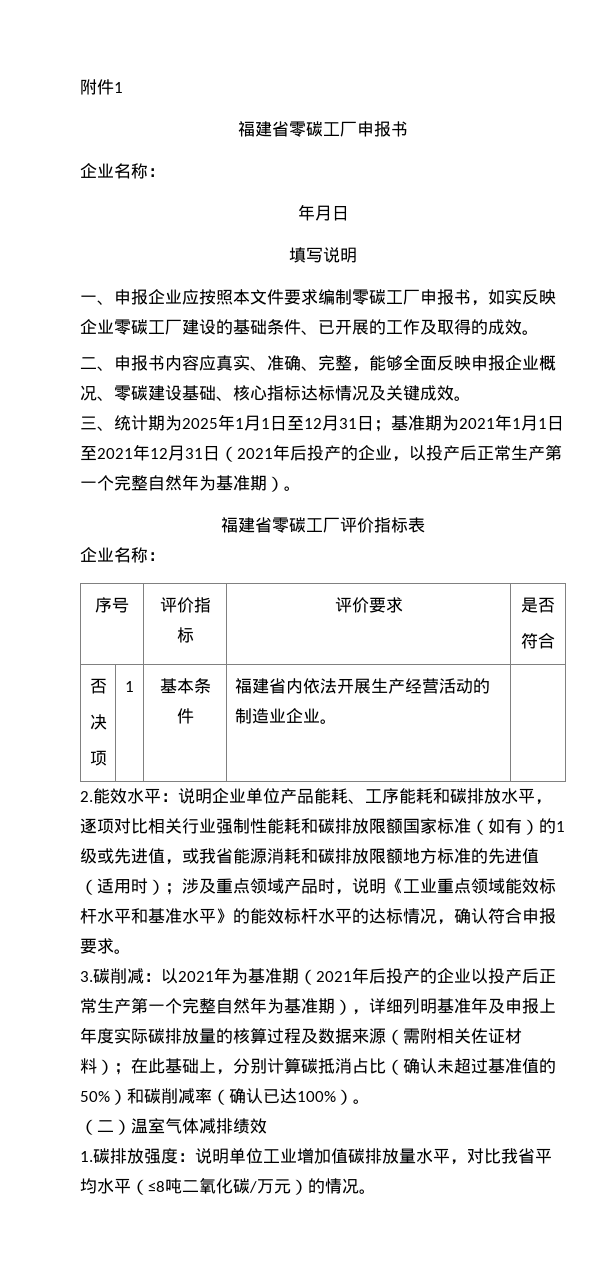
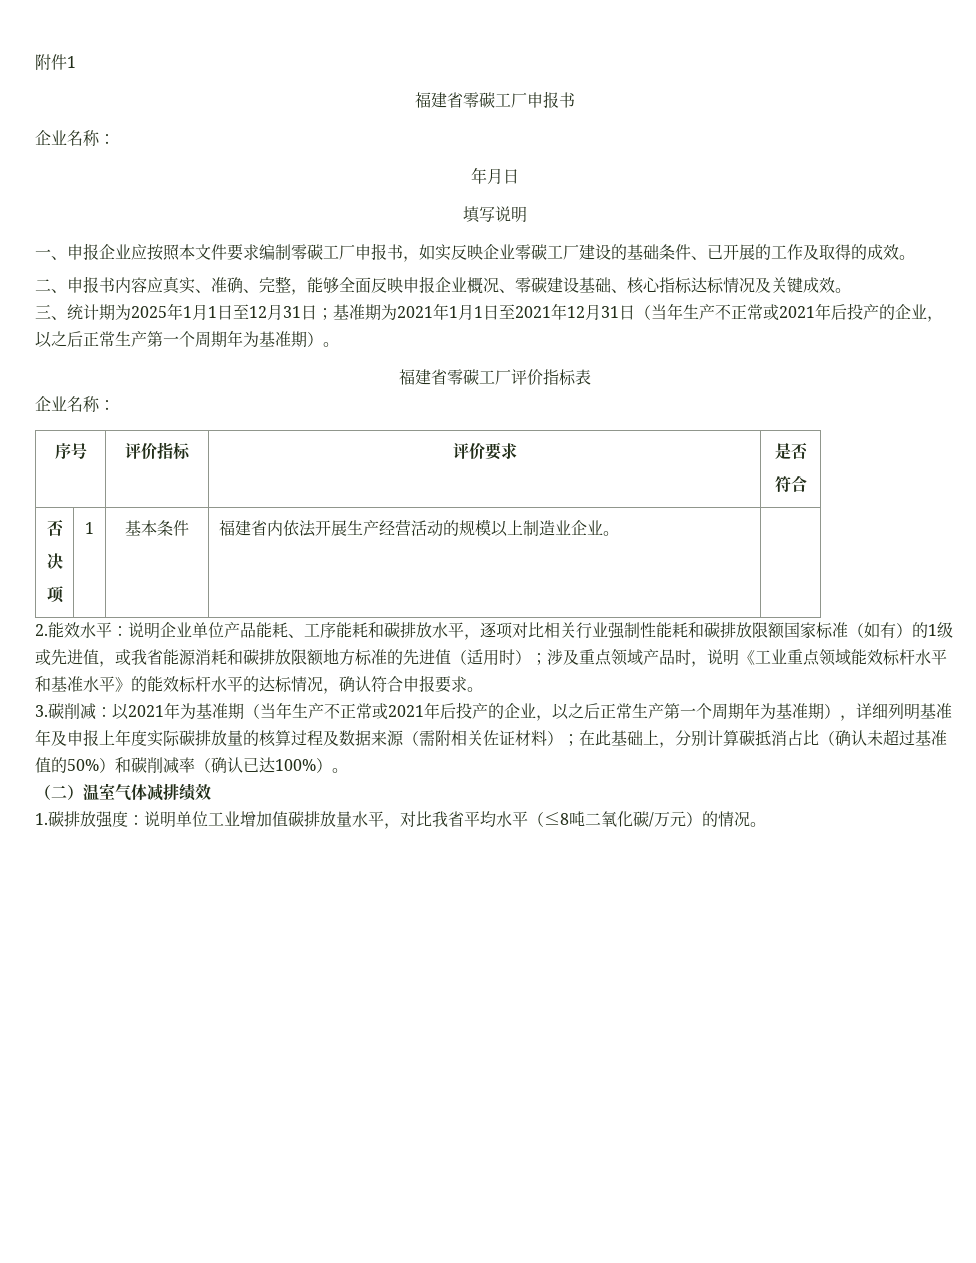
- 三、统计期为2025年1月1日至12月31日；基准期为2021年1月1日至2021年12月31日（2021年后投产的企业，以投产后正常生产第一个完整自然年为基准期）。
+ 三、统计期为2025年1月1日至12月31日；基准期为2021年1月1日至2021年12月31日（当年生产不正常或2021年后投产的企业，以之后正常生产第一个周期年为基准期）。
  序号 | 评价指标 | 评价要求 | 是否
  符合
  否
  决
- 项 | 1 | 基本条件 | 福建省内依法开展生产经营活动的制造业企业。 |
+ 项 | 1 | 基本条件 | 福建省内依法开展生产经营活动的规模以上制造业企业。 |
- 3.碳削减：以2021年为基准期（2021年后投产的企业以投产后正常生产第一个完整自然年为基准期），详细列明基准年及申报上年度实际碳排放量的核算过程及数据来源（需附相关佐证材料）；在此基础上，分别计算碳抵消占比（确认未超过基准值的50%）和碳削减率（确认已达100%）。
+ 3.碳削减：以2021年为基准期（当年生产不正常或2021年后投产的企业，以之后正常生产第一个周期年为基准期），详细列明基准年及申报上年度实际碳排放量的核算过程及数据来源（需附相关佐证材料）；在此基础上，分别计算碳抵消占比（确认未超过基准值的50%）和碳削减率（确认已达100%）。

